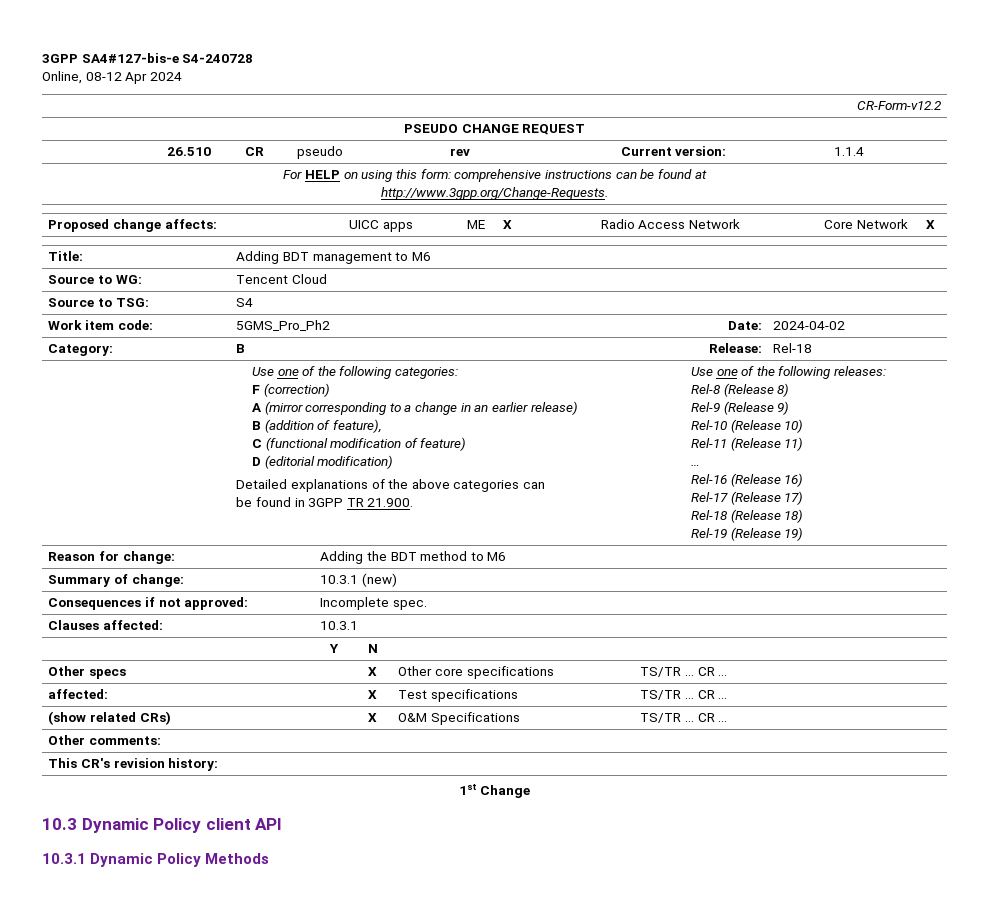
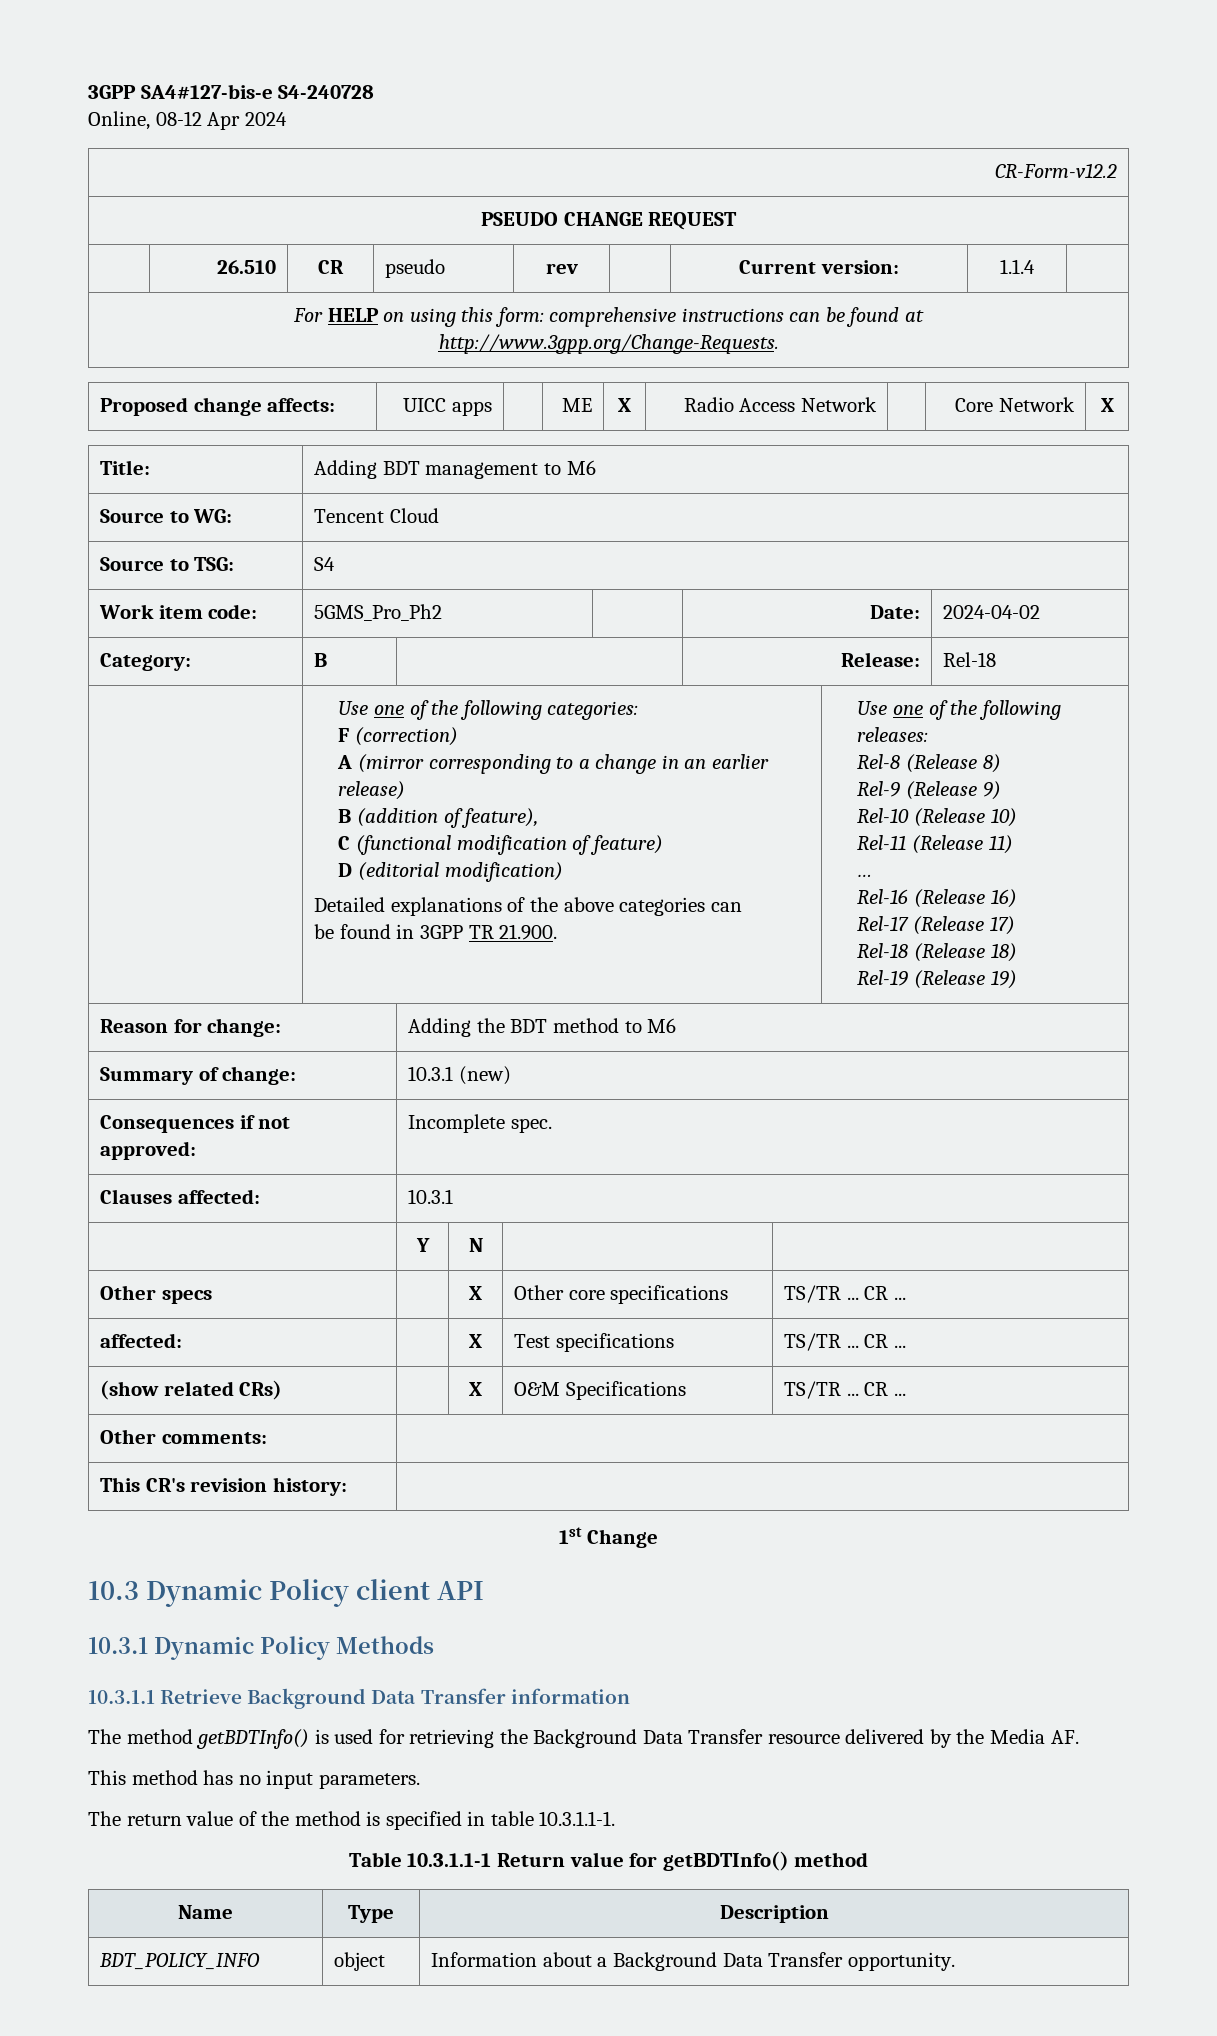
+ 10.3.1.1 Retrieve Background Data Transfer information
+ The method getBDTInfo() is used for retrieving the Background Data Transfer resource delivered by the Media AF.
+ This method has no input parameters.
+ The return value of the method is specified in table 10.3.1.1-1.
+ Table 10.3.1.1-1 Return value for getBDTInfo() method
+ Name | Type | Description
+ BDT_POLICY_INFO | object | Information about a Background Data Transfer opportunity.

